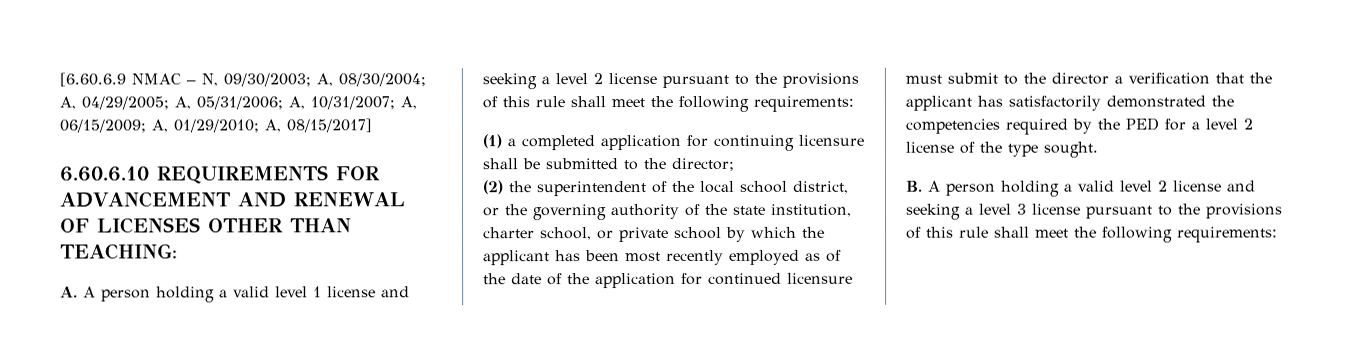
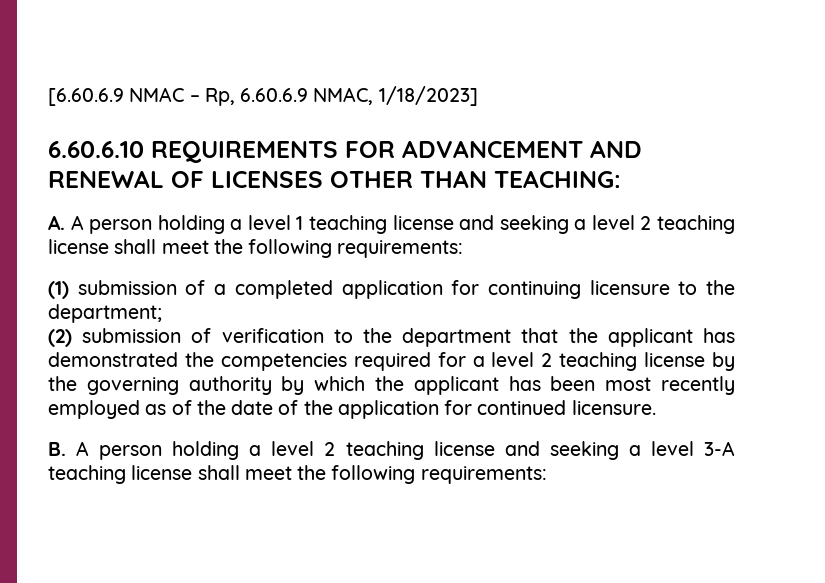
- [6.60.6.9 NMAC – N, 09/30/2003; A, 08/30/2004; A, 04/29/2005; A, 05/31/2006; A, 10/31/2007; A, 06/15/2009; A, 01/29/2010; A, 08/15/2017]
+ [6.60.6.9 NMAC – Rp, 6.60.6.9 NMAC, 1/18/2023]
- A. A person holding a valid level 1 license and seeking a level 2 license pursuant to the provisions of this rule shall meet the following requirements:
+ A. A person holding a level 1 teaching license and seeking a level 2 teaching license shall meet the following requirements:
- (1) a completed application for continuing licensure shall be submitted to the director;
+ (1) submission of a completed application for continuing licensure to the department;
- (2) the superintendent of the local school district, or the governing authority of the state institution, charter school, or private school by which the applicant has been most recently employed as of the date of the application for continued licensure must submit to the director a verification that the applicant has satisfactorily demonstrated the competencies required by the PED for a level 2 license of the type sought.
+ (2) submission of verification to the department that the applicant has demonstrated the competencies required for a level 2 teaching license by the governing authority by which the applicant has been most recently employed as of the date of the application for continued licensure.
- B. A person holding a valid level 2 license and seeking a level 3 license pursuant to the provisions of this rule shall meet the following requirements:
+ B. A person holding a level 2 teaching license and seeking a level 3-A teaching license shall meet the following requirements:

